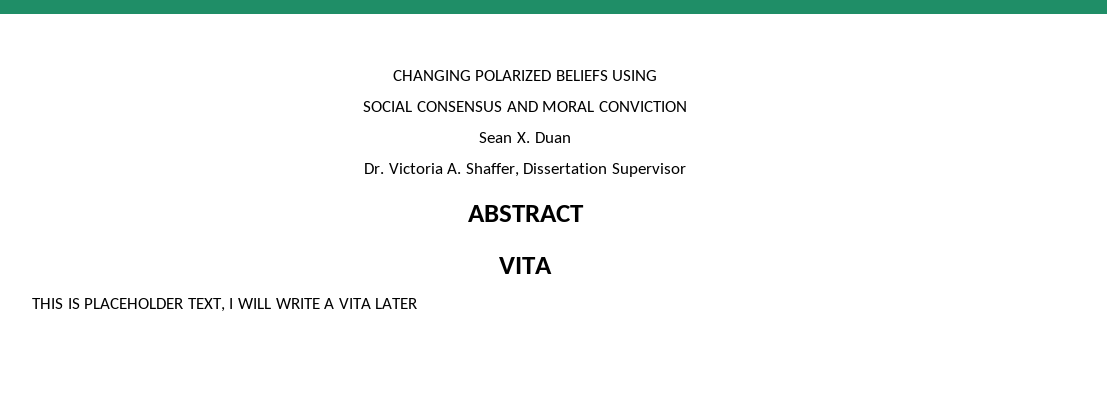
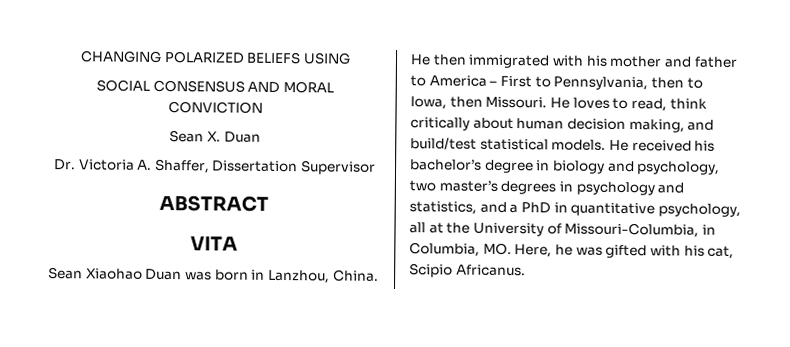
- THIS IS PLACEHOLDER TEXT, I WILL WRITE A VITA LATER
+ Sean Xiaohao Duan was born in Lanzhou, China. He then immigrated with his mother and father to America – First to Pennsylvania, then to Iowa, then Missouri. He loves to read, think critically about human decision making, and build/test statistical models. He received his bachelor’s degree in biology and psychology, two master’s degrees in psychology and statistics, and a PhD in quantitative psychology, all at the University of Missouri-Columbia, in Columbia, MO. Here, he was gifted with his cat, Scipio Africanus.

